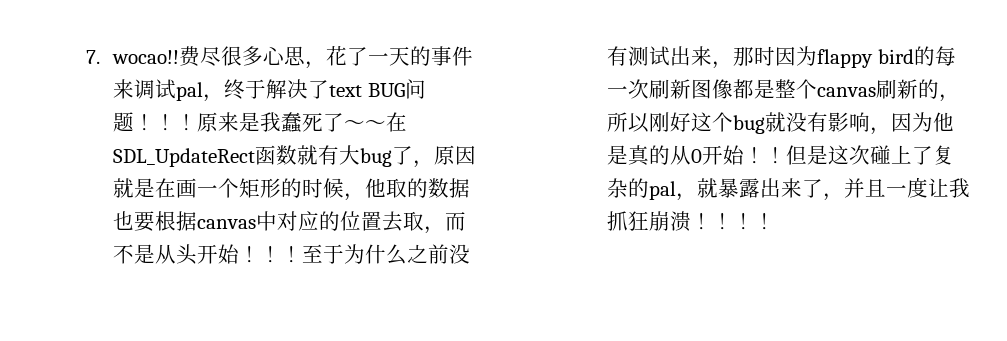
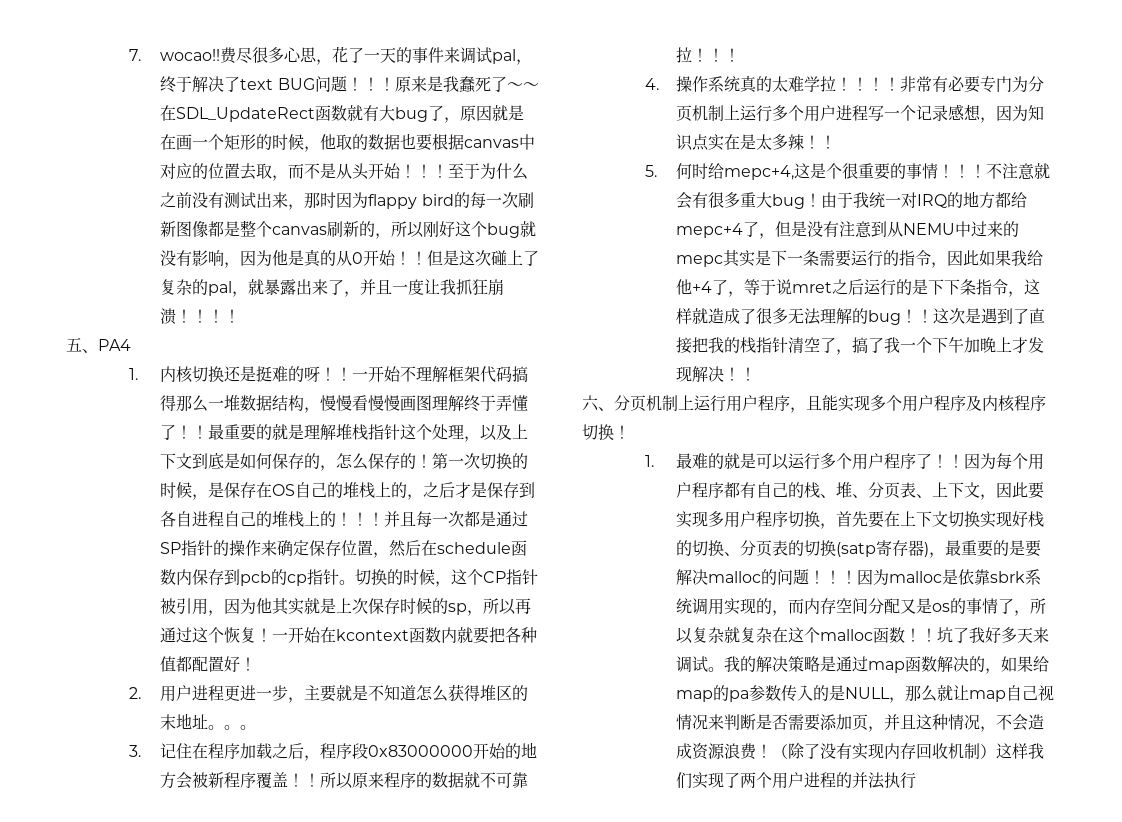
+ 五、PA4
+ 1.内核切换还是挺难的呀！！一开始不理解框架代码搞得那么一堆数据结构，慢慢看慢慢画图理解终于弄懂了！！最重要的就是理解堆栈指针这个处理，以及上下文到底是如何保存的，怎么保存的！第一次切换的时候，是保存在OS自己的堆栈上的，之后才是保存到各自进程自己的堆栈上的！！！并且每一次都是通过SP指针的操作来确定保存位置，然后在schedule函数内保存到pcb的cp指针。切换的时候，这个CP指针被引用，因为他其实就是上次保存时候的sp，所以再通过这个恢复！一开始在kcontext函数内就要把各种值都配置好！
+ 2.用户进程更进一步，主要就是不知道怎么获得堆区的末地址。。。
+ 3.记住在程序加载之后，程序段0x83000000开始的地方会被新程序覆盖！！所以原来程序的数据就不可靠拉！！！
+ 4.操作系统真的太难学拉！！！！非常有必要专门为分页机制上运行多个用户进程写一个记录感想，因为知识点实在是太多辣！！
+ 5.何时给mepc+4,这是个很重要的事情！！！不注意就会有很多重大bug！由于我统一对IRQ的地方都给mepc+4了，但是没有注意到从NEMU中过来的mepc其实是下一条需要运行的指令，因此如果我给他+4了，等于说mret之后运行的是下下条指令，这样就造成了很多无法理解的bug！！这次是遇到了直接把我的栈指针清空了，搞了我一个下午加晚上才发现解决！！
+ 六、分页机制上运行用户程序，且能实现多个用户程序及内核程序切换！
+ 1.最难的就是可以运行多个用户程序了！！因为每个用户程序都有自己的栈、堆、分页表、上下文，因此要实现多用户程序切换，首先要在上下文切换实现好栈的切换、分页表的切换(satp寄存器)，最重要的是要解决malloc的问题！！！因为malloc是依靠sbrk系统调用实现的，而内存空间分配又是os的事情了，所以复杂就复杂在这个malloc函数！！坑了我好多天来调试。我的解决策略是通过map函数解决的，如果给map的pa参数传入的是NULL，那么就让map自己视情况来判断是否需要添加页，并且这种情况，不会造成资源浪费！（除了没有实现内存回收机制）这样我们实现了两个用户进程的并法执行

